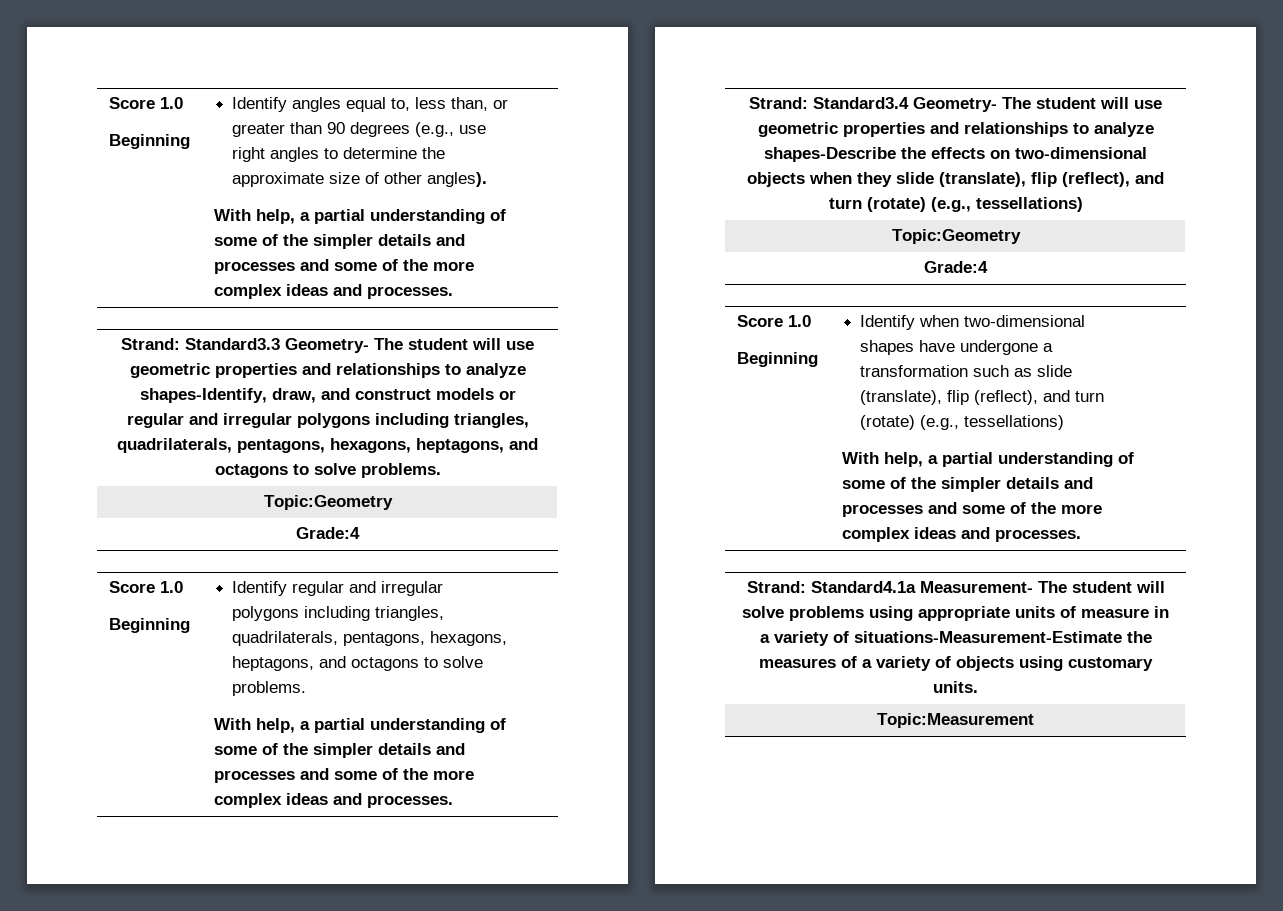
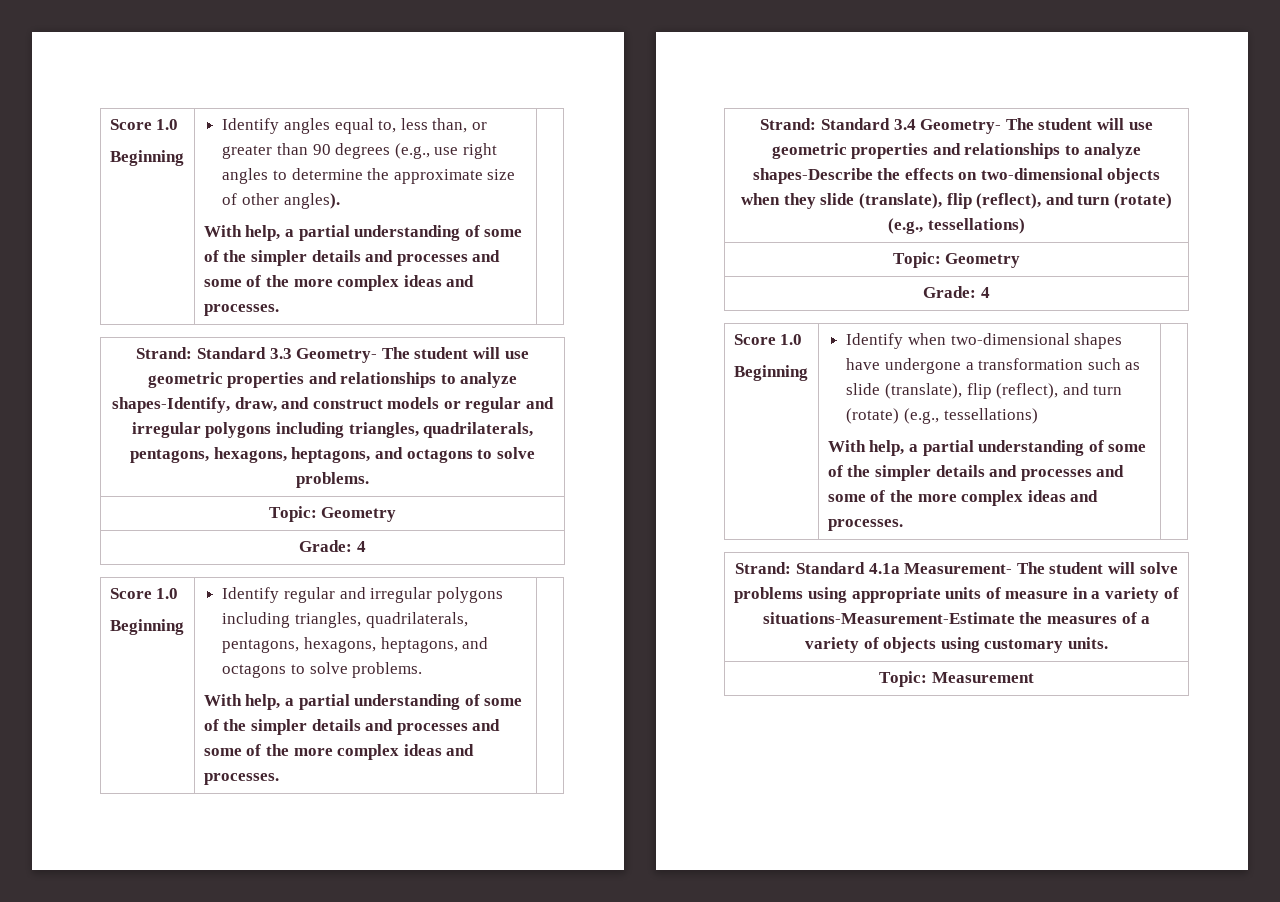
- Strand: Standard3.3 Geometry- The student will use geometric properties and relationships to analyze shapes-Identify, draw, and construct models or regular and irregular polygons including triangles, quadrilaterals, pentagons, hexagons, heptagons, and octagons to solve problems.
- Topic:Geometry
- Grade:4
+ Strand: Standard 3.3 Geometry- The student will use geometric properties and relationships to analyze shapes-Identify, draw, and construct models or regular and irregular polygons including triangles, quadrilaterals, pentagons, hexagons, heptagons, and octagons to solve problems.
+ Topic: Geometry
+ Grade: 4
- Strand: Standard3.4 Geometry- The student will use geometric properties and relationships to analyze shapes-Describe the effects on two-dimensional objects when they slide (translate), flip (reflect), and turn (rotate) (e.g., tessellations)
- Topic:Geometry
- Grade:4
+ Strand: Standard 3.4 Geometry- The student will use geometric properties and relationships to analyze shapes-Describe the effects on two-dimensional objects when they slide (translate), flip (reflect), and turn (rotate) (e.g., tessellations)
+ Topic: Geometry
+ Grade: 4
- Strand: Standard4.1a Measurement- The student will solve problems using appropriate units of measure in a variety of situations-Measurement-Estimate the measures of a variety of objects using customary units.
+ Strand: Standard 4.1a Measurement- The student will solve problems using appropriate units of measure in a variety of situations-Measurement-Estimate the measures of a variety of objects using customary units.
- Topic:Measurement
+ Topic: Measurement

